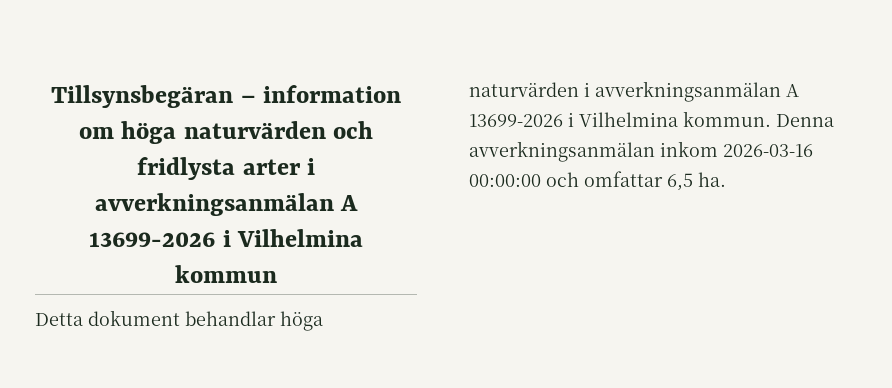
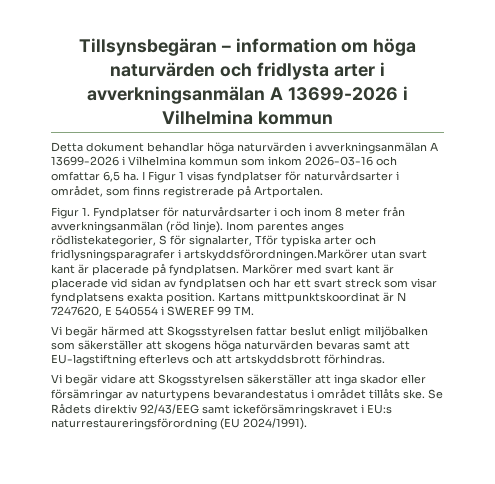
- Detta dokument behandlar höga naturvärden i avverkningsanmälan A 13699-2026 i Vilhelmina kommun. Denna avverkningsanmälan inkom 2026-03-16 00:00:00 och omfattar 6,5 ha.
+ Detta dokument behandlar höga naturvärden i avverkningsanmälan A 13699-2026 i Vilhelmina kommun som inkom 2026-03-16 och omfattar 6,5 ha.
+ I Figur 1 visas fyndplatser för naturvårdsarter i området, som finns registrerade på Artportalen.
+ Figur 1. Fyndplatser för naturvårdsarter i och inom 8 meter från avverkningsanmälan (röd linje). Inom parentes anges rödlistekategorier, S för signalarter, Tför typiska arter och fridlysningsparagrafer i artskyddsförordningen.Markörer utan svart kant är placerade på fyndplatsen. Markörer med svart kant är placerade vid sidan av fyndplatsen och har ett svart streck som visar fyndplatsens exakta position. Kartans mittpunktskoordinat är N 7247620, E 540554 i SWEREF 99 TM.
+ Vi begär härmed att Skogsstyrelsen fattar beslut enligt miljöbalken som säkerställer att skogens höga naturvärden bevaras samt att EU-lagstiftning efterlevs och att artskyddsbrott förhindras.
+ Vi begär vidare att Skogsstyrelsen säkerställer att inga skador eller försämringar av naturtypens bevarandestatus i området tillåts ske. Se Rådets direktiv 92/43/EEG samt ickeförsämringskravet i EU:s naturrestaureringsförordning (EU 2024/1991).

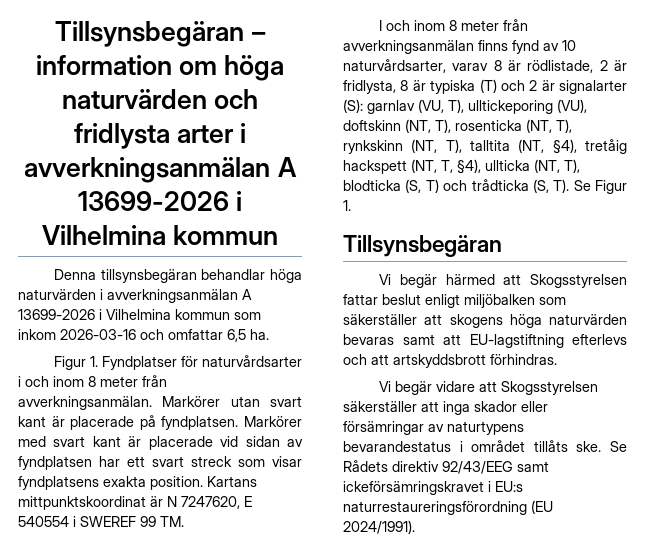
- Detta dokument behandlar höga naturvärden i avverkningsanmälan A 13699-2026 i Vilhelmina kommun som inkom 2026-03-16 och omfattar 6,5 ha. I Figur 1 visas fyndplatser för naturvårdsarter i området, som finns registrerade på Artportalen.
+ Denna tillsynsbegäran behandlar höga naturvärden i avverkningsanmälan A 13699-2026 i Vilhelmina kommun som inkom 2026-03-16 och omfattar 6,5 ha.
- Figur 1. Fyndplatser för naturvårdsarter i och inom 8 meter från avverkningsanmälan (röd linje). Inom parentes anges rödlistekategorier, S för signalarter, Tför typiska arter och fridlysningsparagrafer i artskyddsförordningen.Markörer utan svart kant är placerade på fyndplatsen.
+ Figur 1. Fyndplatser för naturvårdsarter i och inom 8 meter från avverkningsanmälan. Markörer utan svart kant är placerade på fyndplatsen.
- Markörer med svart kant är placerade vid sidan av fyndplatsen och har ett svart streck som visar fyndplatsens exakta position.
+ Markörer med svart kant är placerade vid sidan av fyndplatsen har ett svart streck som visar fyndplatsens exakta position.
+ I och inom 8 meter från avverkningsanmälan finns fynd av 10 naturvårdsarter, varav 8 är rödlistade, 2 är fridlysta, 8 är typiska (T) och 2 är signalarter (S): garnlav (VU, T), ulltickeporing (VU), doftskinn (NT, T), rosenticka (NT, T), rynkskinn (NT, T), talltita (NT, §4), tretåig hackspett (NT, T, §4), ullticka (NT, T), blodticka (S, T) och trådticka (S, T). Se Figur 1.
+ Tillsynsbegäran

